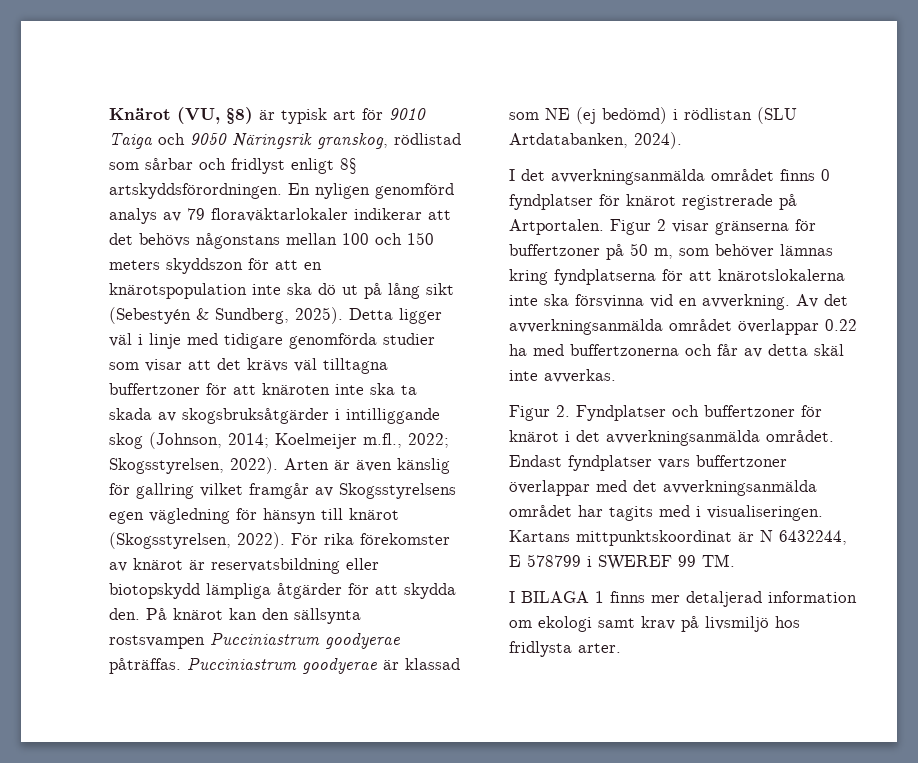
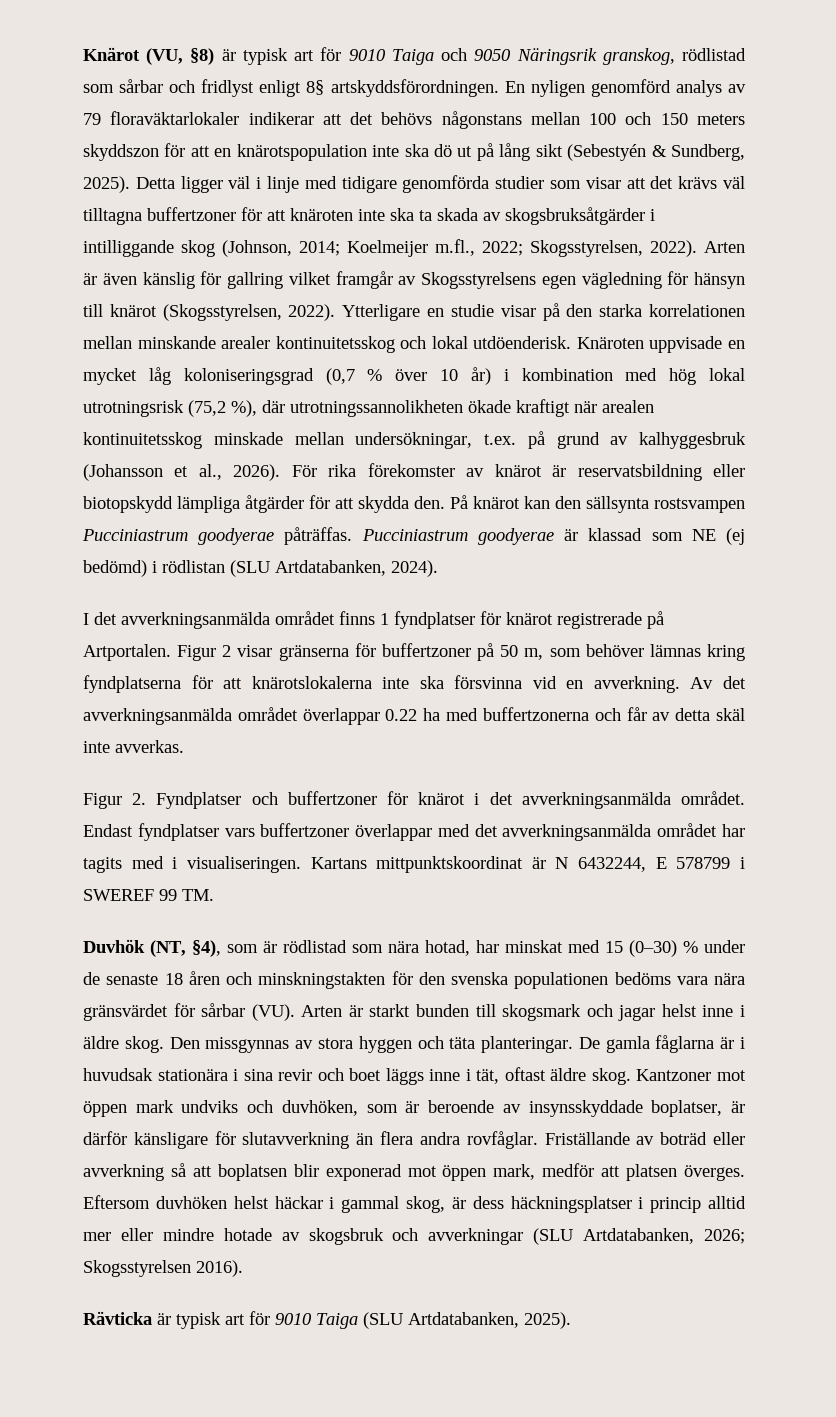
+ Ytterligare en studie visar på den starka korrelationen mellan minskande arealer kontinuitetsskog och lokal utdöenderisk. Knäroten uppvisade en mycket låg koloniseringsgrad (0,7 % över 10 år) i kombination med hög lokal utrotningsrisk (75,2 %), där utrotningssannolikheten ökade kraftigt när arealen kontinuitetsskog minskade mellan undersökningar, t.ex. på grund av kalhyggesbruk (Johansson et al., 2026).
- I det avverkningsanmälda området finns 0 fyndplatser för knärot registrerade på Artportalen.
+ I det avverkningsanmälda området finns 1 fyndplatser för knärot registrerade på Artportalen.
- I BILAGA 1 finns mer detaljerad information om ekologi samt krav på livsmiljö hos fridlysta arter.
+ Duvhök (NT, §4), som är rödlistad som nära hotad, har minskat med 15 (0–30) % under de senaste 18 åren och minskningstakten för den svenska populationen bedöms vara nära gränsvärdet för sårbar (VU). Arten är starkt bunden till skogsmark och jagar helst inne i äldre skog. Den missgynnas av stora hyggen och täta planteringar. De gamla fåglarna är i huvudsak stationära i sina revir och boet läggs inne i tät, oftast äldre skog. Kantzoner mot öppen mark undviks och duvhöken, som är beroende av insynsskyddade boplatser, är därför känsligare för slutavverkning än flera andra rovfåglar. Friställande av boträd eller avverkning så att boplatsen blir exponerad mot öppen mark, medför att platsen överges. Eftersom duvhöken helst häckar i gammal skog, är dess häckningsplatser i princip alltid mer eller mindre hotade av skogsbruk och avverkningar (SLU Artdatabanken, 2026; Skogsstyrelsen 2016).
+ Rävticka är typisk art för 9010 Taiga (SLU Artdatabanken, 2025).

